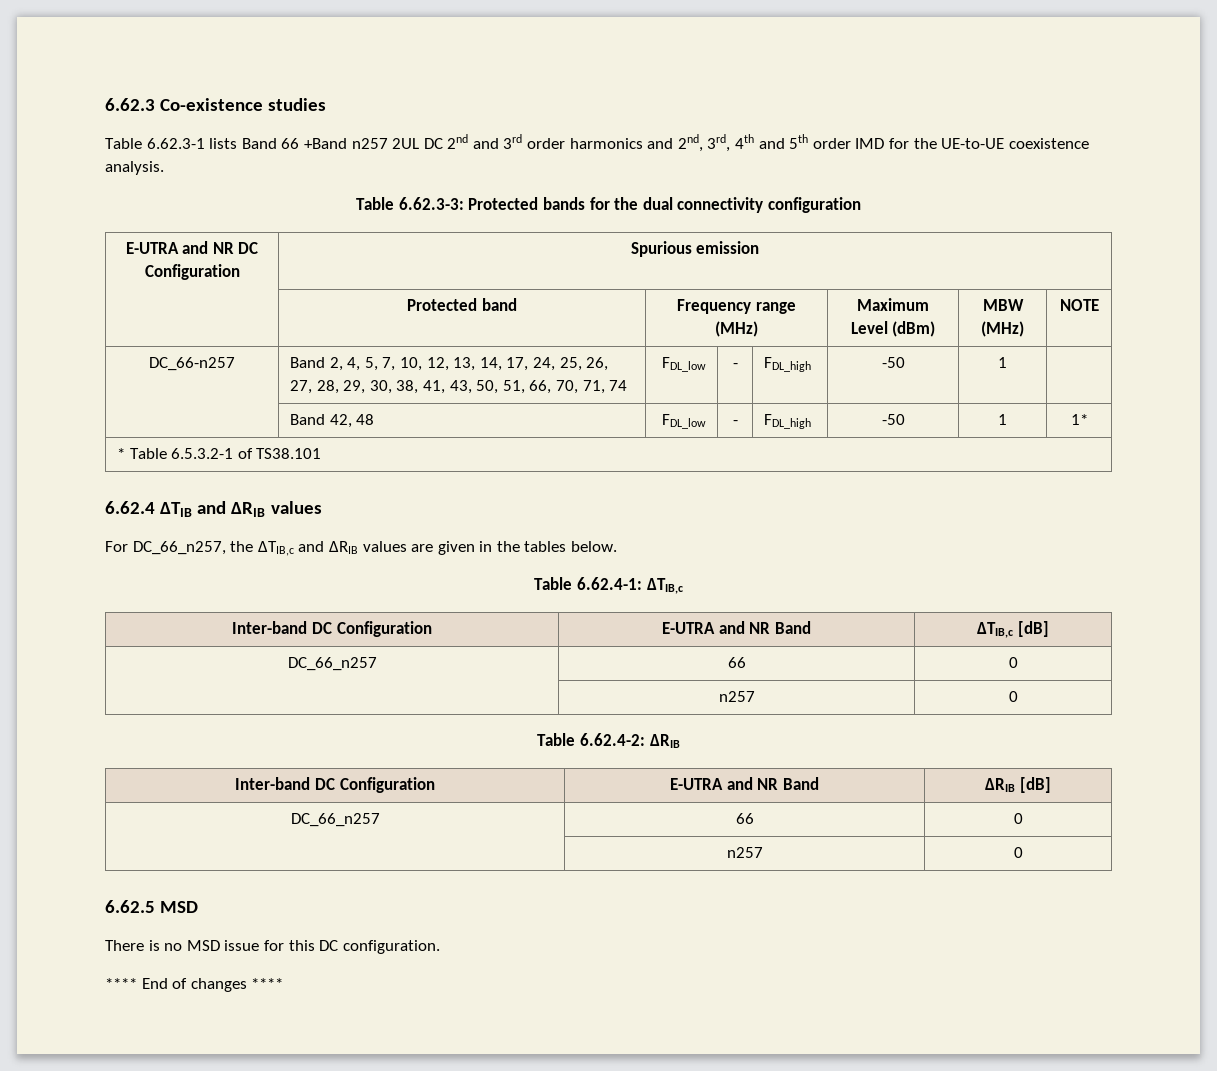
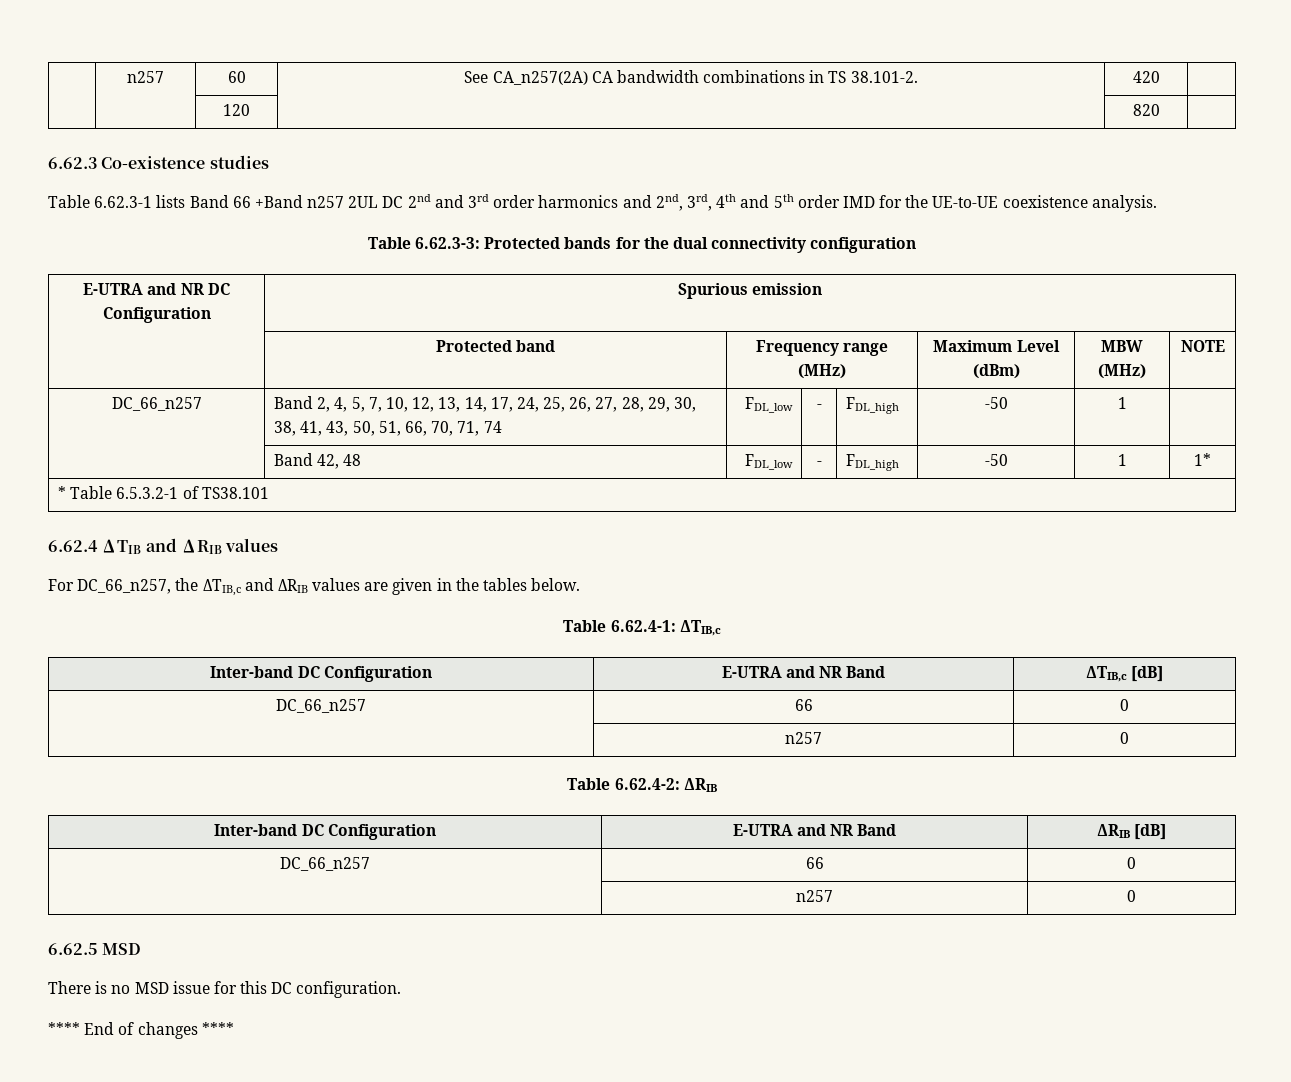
+ | n257 | 60 | See CA_n257(2A) CA bandwidth combinations in TS 38.101-2. | 420 |
+ | | 120 | | 820 |
- DC_66-n257 | Band 2, 4, 5, 7, 10, 12, 13, 14, 17, 24, 25, 26, 27, 28, 29, 30, 38, 41, 43, 50, 51, 66, 70, 71, 74 | FDL_low | - | FDL_high | -50 | 1 |
+ DC_66_n257 | Band 2, 4, 5, 7, 10, 12, 13, 14, 17, 24, 25, 26, 27, 28, 29, 30, 38, 41, 43, 50, 51, 66, 70, 71, 74 | FDL_low | - | FDL_high | -50 | 1 |

